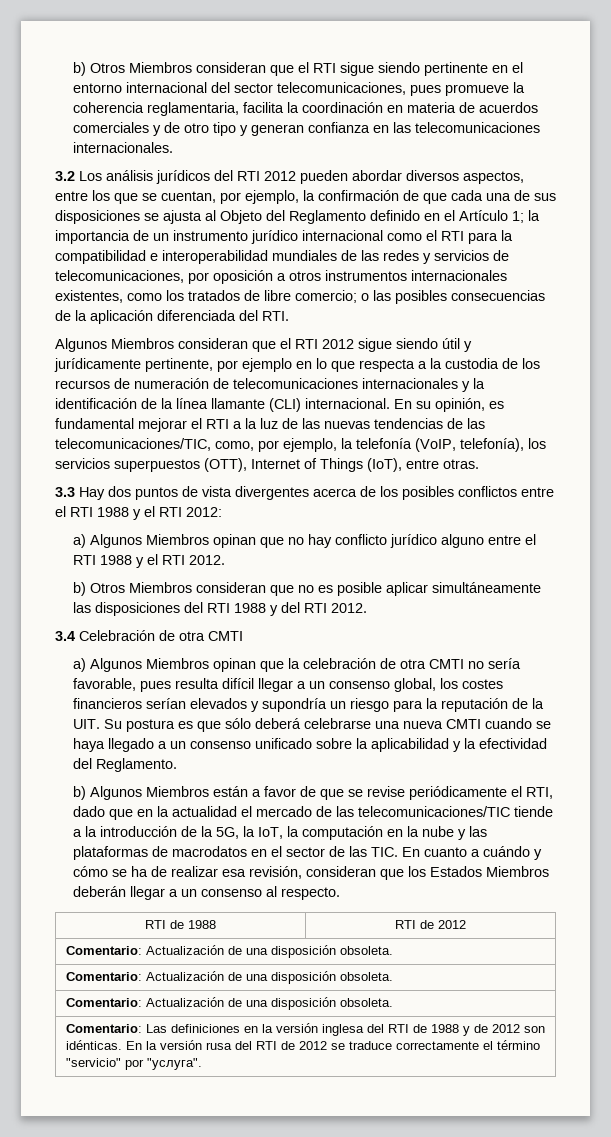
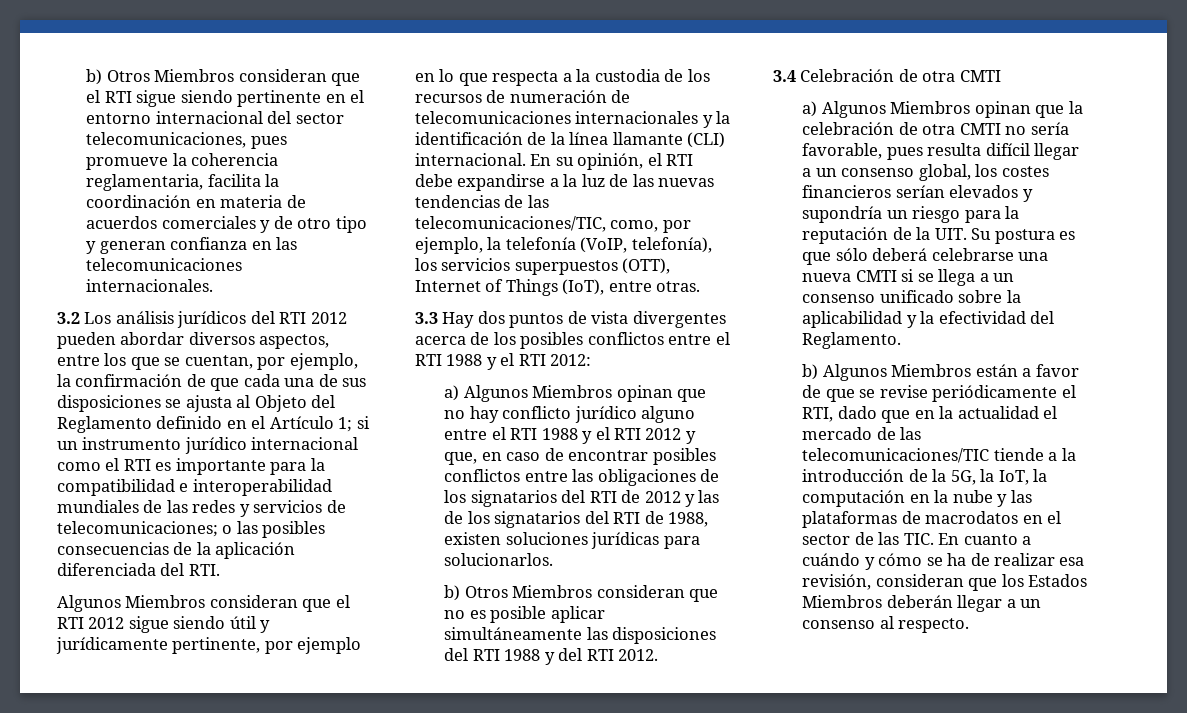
- la importancia de un instrumento jurídico internacional como el RTI para la compatibilidad e interoperabilidad mundiales de las redes y servicios de telecomunicaciones, por oposición a otros instrumentos internacionales existentes, como los tratados de libre comercio;
+ si un instrumento jurídico internacional como el RTI es importante para la compatibilidad e interoperabilidad mundiales de las redes y servicios de telecomunicaciones;
- En su opinión, es fundamental mejorar el RTI a la luz de las nuevas tendencias de las telecomunicaciones/TIC, como, por ejemplo, la telefonía (VoIP, telefonía), los servicios superpuestos (OTT), Internet of Things (IoT), entre otras.
+ En su opinión, el RTI debe expandirse a la luz de las nuevas tendencias de las telecomunicaciones/TIC, como, por ejemplo, la telefonía (VoIP, telefonía), los servicios superpuestos (OTT), Internet of Things (IoT), entre otras.
- a) Algunos Miembros opinan que no hay conflicto jurídico alguno entre el RTI 1988 y el RTI 2012.
+ a) Algunos Miembros opinan que no hay conflicto jurídico alguno entre el RTI 1988 y el RTI 2012 y que, en caso de encontrar posibles conflictos entre las obligaciones de los signatarios del RTI de 2012 y las de los signatarios del RTI de 1988, existen soluciones jurídicas para solucionarlos.
- a) Algunos Miembros opinan que la celebración de otra CMTI no sería favorable, pues resulta difícil llegar a un consenso global, los costes financieros serían elevados y supondría un riesgo para la reputación de la UIT. Su postura es que sólo deberá celebrarse una nueva CMTI cuando se haya llegado a un consenso unificado sobre la aplicabilidad y la efectividad del Reglamento.
+ a) Algunos Miembros opinan que la celebración de otra CMTI no sería favorable, pues resulta difícil llegar a un consenso global, los costes financieros serían elevados y supondría un riesgo para la reputación de la UIT. Su postura es que sólo deberá celebrarse una nueva CMTI si se llega a un consenso unificado sobre la aplicabilidad y la efectividad del Reglamento.
- RTI de 1988 | RTI de 2012
- Comentario: Actualización de una disposición obsoleta.
- Comentario: Actualización de una disposición obsoleta.
- Comentario: Actualización de una disposición obsoleta.
- Comentario: Las definiciones en la versión inglesa del RTI de 1988 y de 2012 son idénticas. En la versión rusa del RTI de 2012 se traduce correctamente el término "servicio" por "услуга".

